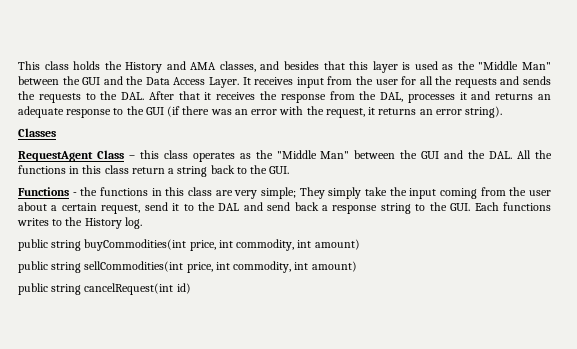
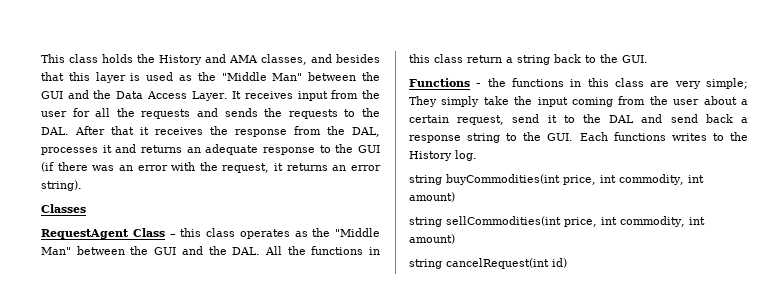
- public string buyCommodities(int price, int commodity, int amount)
+ string buyCommodities(int price, int commodity, int amount)
- public string sellCommodities(int price, int commodity, int amount)
+ string sellCommodities(int price, int commodity, int amount)
- public string cancelRequest(int id)
+ string cancelRequest(int id)

